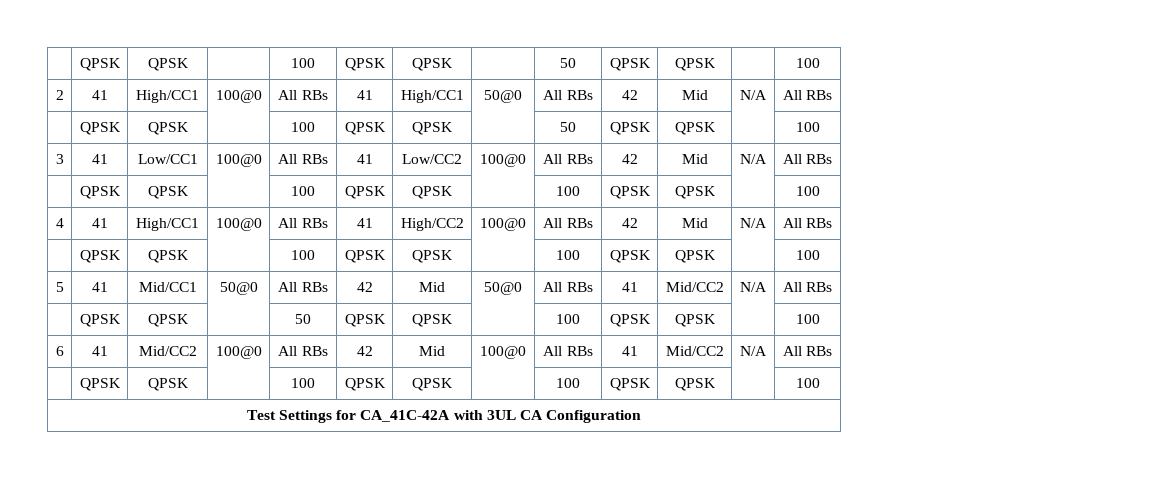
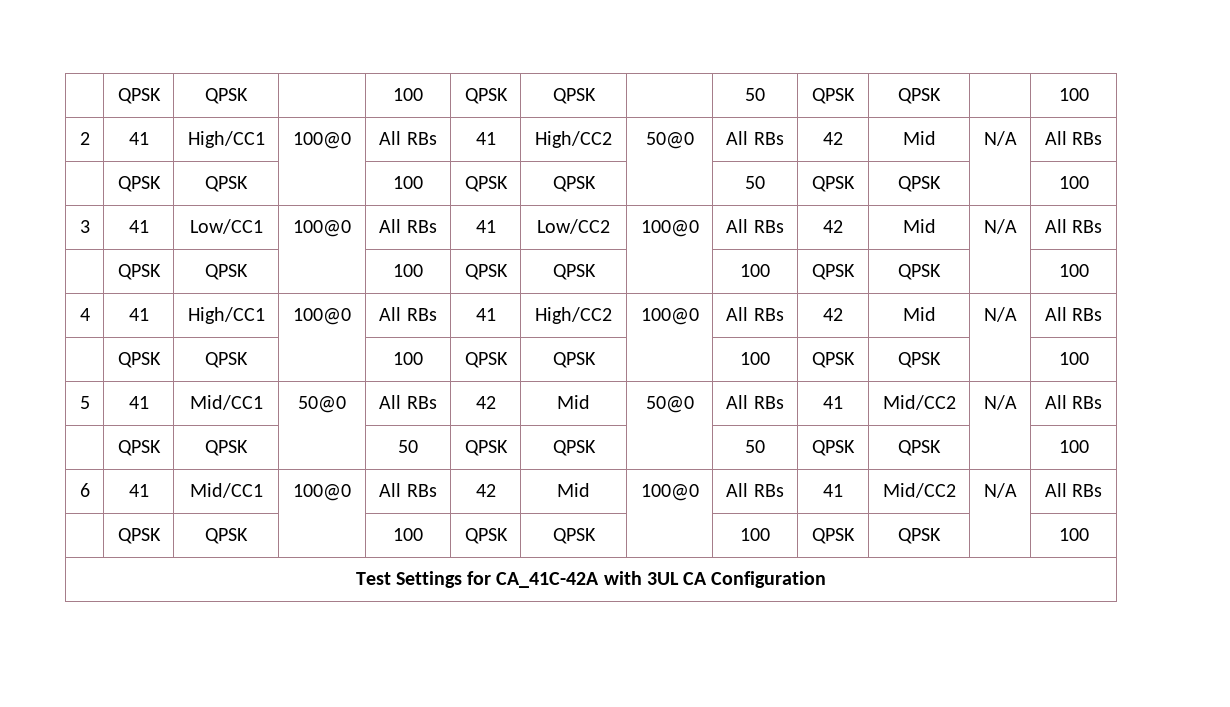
- 2 | 41 | High/CC1 | 100@0 | All RBs | 41 | High/CC1 | 50@0 | All RBs | 42 | Mid | N/A | All RBs
+ 2 | 41 | High/CC1 | 100@0 | All RBs | 41 | High/CC2 | 50@0 | All RBs | 42 | Mid | N/A | All RBs
- | QPSK | QPSK | | 50 | QPSK | QPSK | | 100 | QPSK | QPSK | | 100
+ | QPSK | QPSK | | 50 | QPSK | QPSK | | 50 | QPSK | QPSK | | 100
- 6 | 41 | Mid/CC2 | 100@0 | All RBs | 42 | Mid | 100@0 | All RBs | 41 | Mid/CC2 | N/A | All RBs
+ 6 | 41 | Mid/CC1 | 100@0 | All RBs | 42 | Mid | 100@0 | All RBs | 41 | Mid/CC2 | N/A | All RBs

